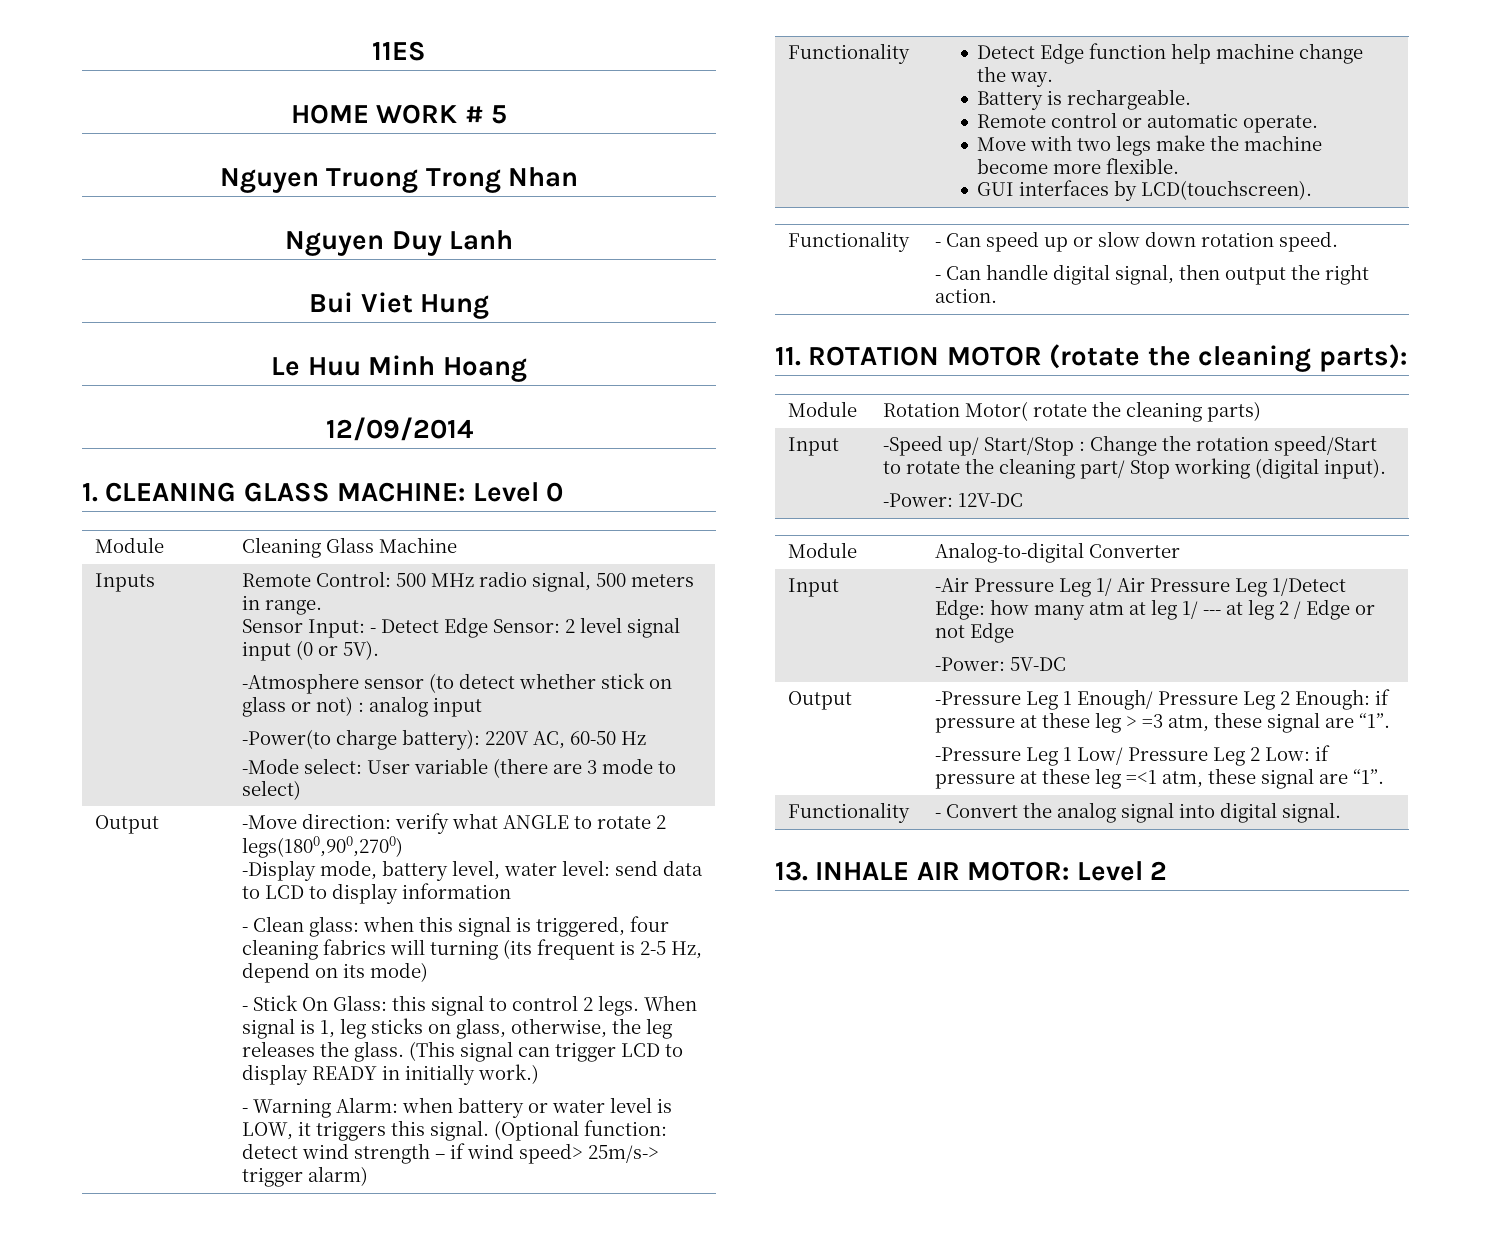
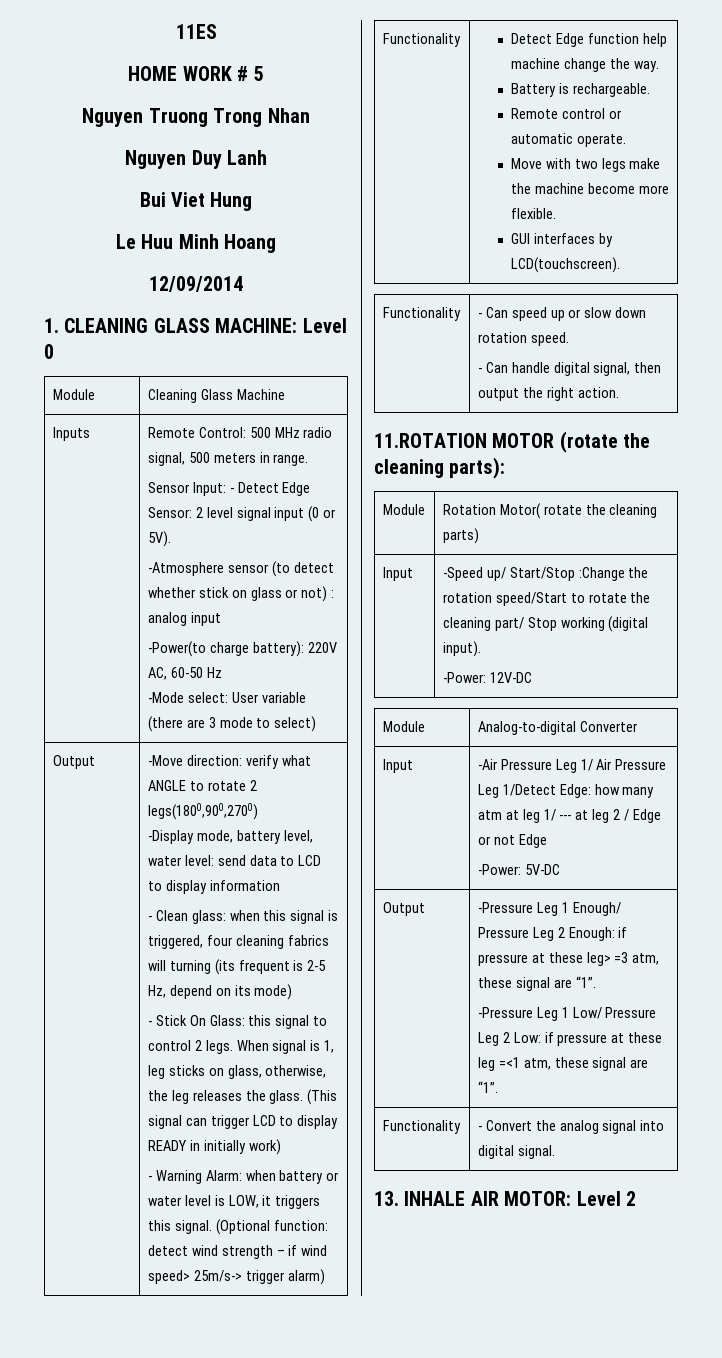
- (This signal can trigger LCD to display READY in initially work.)
+ (This signal can trigger LCD to display READY in initially work)
- 11. ROTATION MOTOR (rotate the cleaning parts):
+ 11.ROTATION MOTOR (rotate the cleaning parts):
- Input | -Speed up/ Start/Stop : Change the rotation speed/Start to rotate the cleaning part/ Stop working (digital input).
+ Input | -Speed up/ Start/Stop :Change the rotation speed/Start to rotate the cleaning part/ Stop working (digital input).
- Output | -Pressure Leg 1 Enough/ Pressure Leg 2 Enough: if pressure at these leg > =3 atm, these signal are “1”.
+ Output | -Pressure Leg 1 Enough/ Pressure Leg 2 Enough: if pressure at these leg> =3 atm, these signal are “1”.

